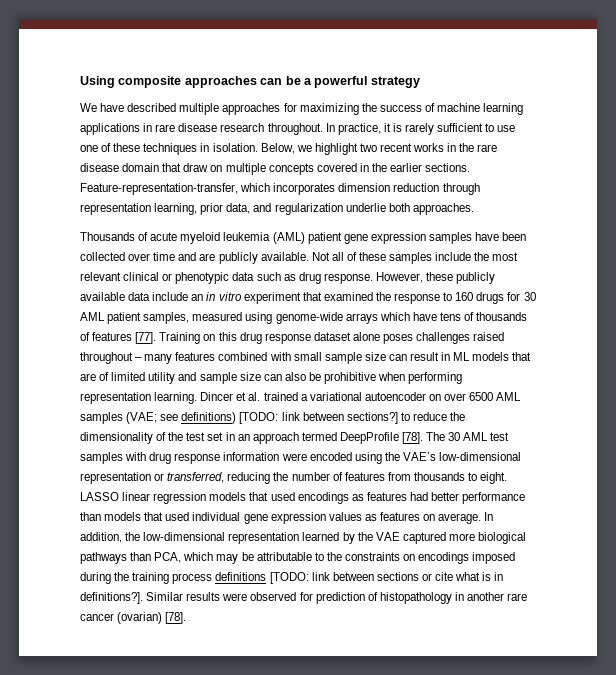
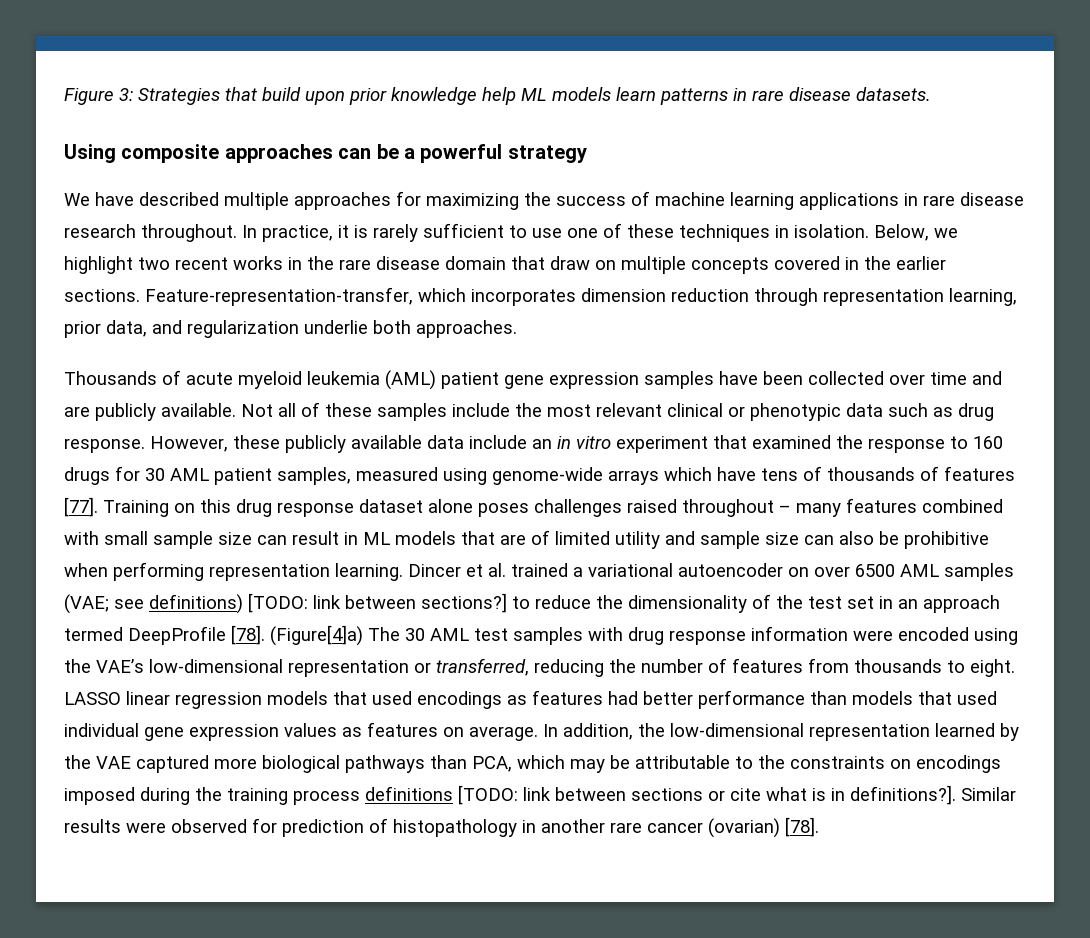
+ Figure 3: Strategies that build upon prior knowledge help ML models learn patterns in rare disease datasets.
- The 30 AML test samples with drug response information were encoded using the VAE’s low-dimensional representation or transferred, reducing the number of features from thousands to eight.
+ (Figure[4]a) The 30 AML test samples with drug response information were encoded using the VAE’s low-dimensional representation or transferred, reducing the number of features from thousands to eight.

